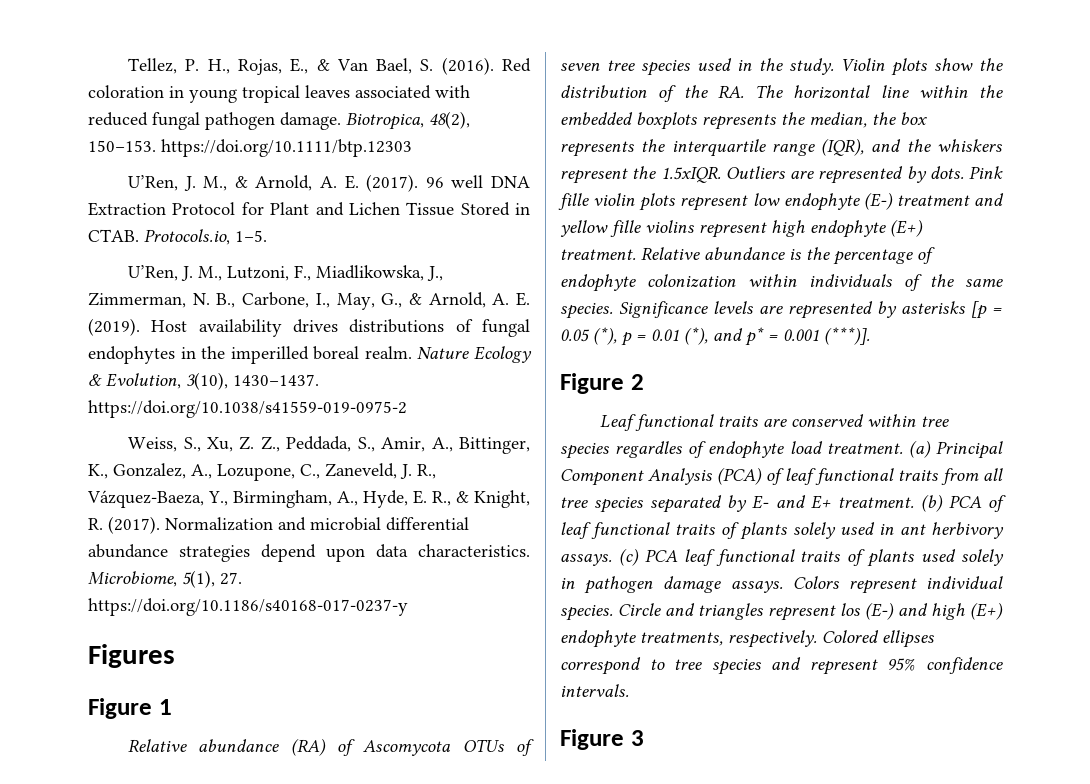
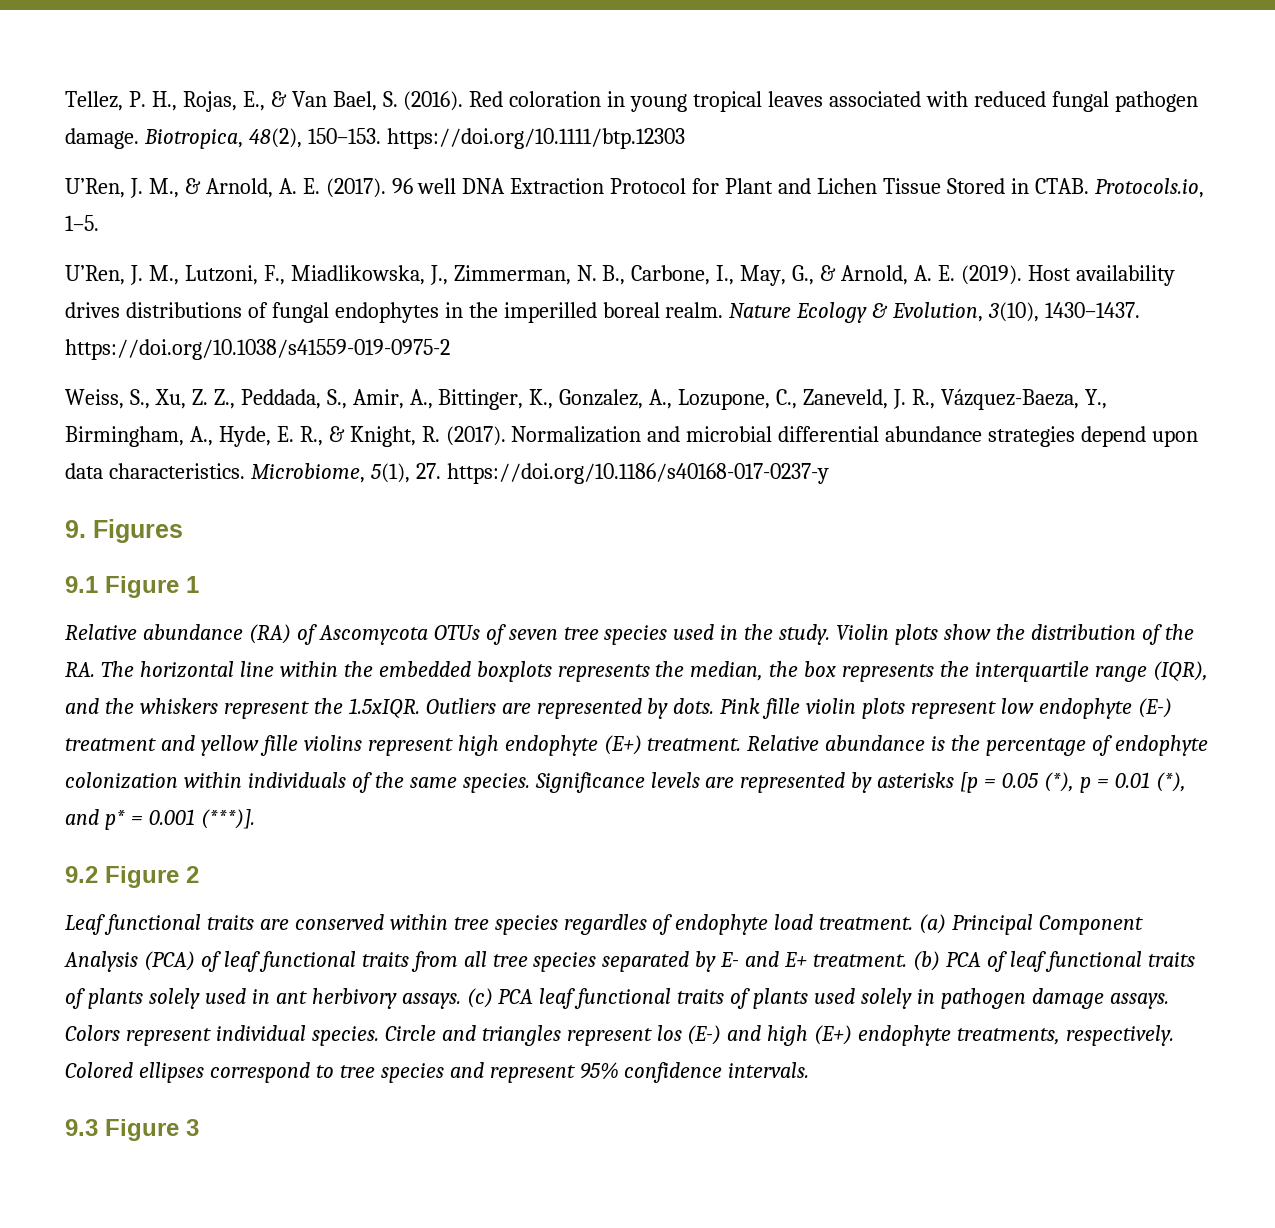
- Figures
+ 9. Figures
- Figure 1
+ 9.1 Figure 1
- Figure 2
+ 9.2 Figure 2
- Figure 3
+ 9.3 Figure 3

